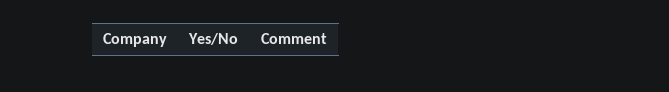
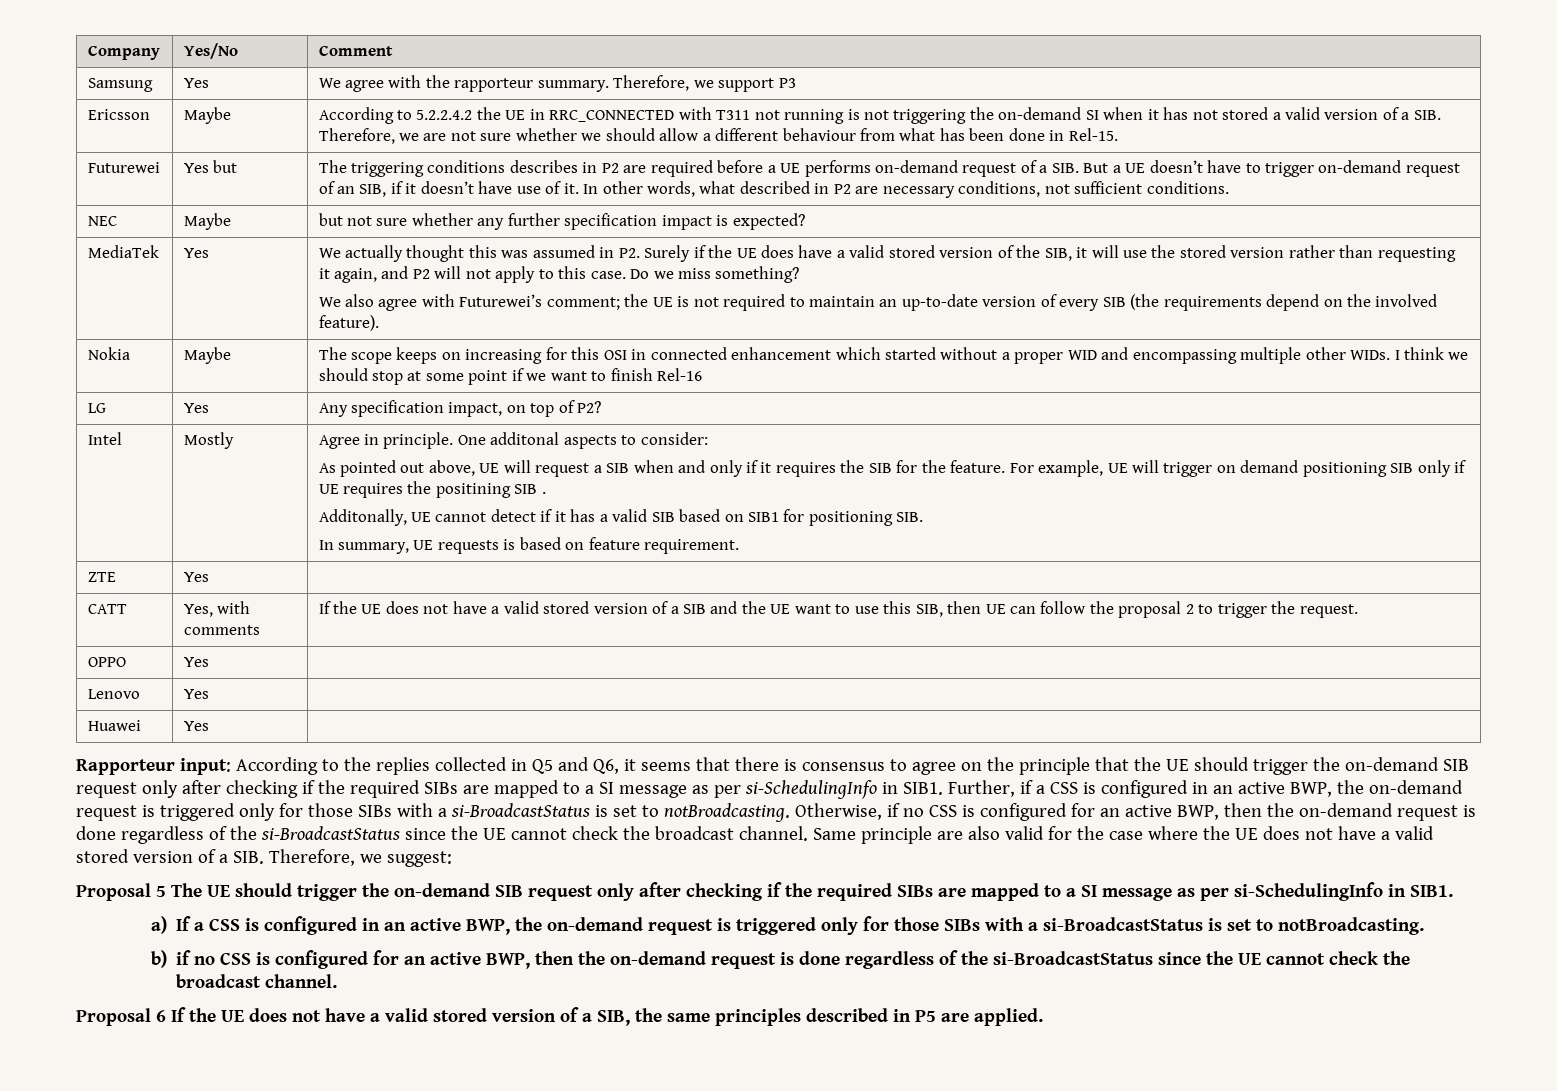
+ Samsung | Yes | We agree with the rapporteur summary. Therefore, we support P3
+ Ericsson | Maybe | According to 5.2.2.4.2 the UE in RRC_CONNECTED with T311 not running is not triggering the on-demand SI when it has not stored a valid version of a SIB. Therefore, we are not sure whether we should allow a different behaviour from what has been done in Rel-15.
+ Futurewei | Yes but | The triggering conditions describes in P2 are required before a UE performs on-demand request of a SIB. But a UE doesn’t have to trigger on-demand request of an SIB, if it doesn’t have use of it. In other words, what described in P2 are necessary conditions, not sufficient conditions.
+ NEC | Maybe | but not sure whether any further specification impact is expected?
+ MediaTek | Yes | We actually thought this was assumed in P2. Surely if the UE does have a valid stored version of the SIB, it will use the stored version rather than requesting it again, and P2 will not apply to this case. Do we miss something?
+ We also agree with Futurewei’s comment; the UE is not required to maintain an up-to-date version of every SIB (the requirements depend on the involved feature).
+ Nokia | Maybe | The scope keeps on increasing for this OSI in connected enhancement which started without a proper WID and encompassing multiple other WIDs. I think we should stop at some point if we want to finish Rel-16
+ LG | Yes | Any specification impact, on top of P2?
+ Intel | Mostly | Agree in principle. One additonal aspects to consider:
+ As pointed out above, UE will request a SIB when and only if it requires the SIB for the feature. For example, UE will trigger on demand positioning SIB only if UE requires the positining SIB .
+ Additonally, UE cannot detect if it has a valid SIB based on SIB1 for positioning SIB.
+ In summary, UE requests is based on feature requirement.
+ ZTE | Yes |
+ CATT | Yes, with comments | If the UE does not have a valid stored version of a SIB and the UE want to use this SIB, then UE can follow the proposal 2 to trigger the request.
+ OPPO | Yes |
+ Lenovo | Yes |
+ Huawei | Yes |
+ Rapporteur input: According to the replies collected in Q5 and Q6, it seems that there is consensus to agree on the principle that the UE should trigger the on-demand SIB request only after checking if the required SIBs are mapped to a SI message as per si-SchedulingInfo in SIB1. Further, if a CSS is configured in an active BWP, the on-demand request is triggered only for those SIBs with a si-BroadcastStatus is set to notBroadcasting. Otherwise, if no CSS is configured for an active BWP, then the on-demand request is done regardless of the si-BroadcastStatus since the UE cannot check the broadcast channel. Same principle are also valid for the case where the UE does not have a valid stored version of a SIB. Therefore, we suggest:
+ Proposal 5 The UE should trigger the on-demand SIB request only after checking if the required SIBs are mapped to a SI message as per si-SchedulingInfo in SIB1.
+ a) If a CSS is configured in an active BWP, the on-demand request is triggered only for those SIBs with a si-BroadcastStatus is set to notBroadcasting.
+ b) if no CSS is configured for an active BWP, then the on-demand request is done regardless of the si-BroadcastStatus since the UE cannot check the broadcast channel.
+ Proposal 6 If the UE does not have a valid stored version of a SIB, the same principles described in P5 are applied.

